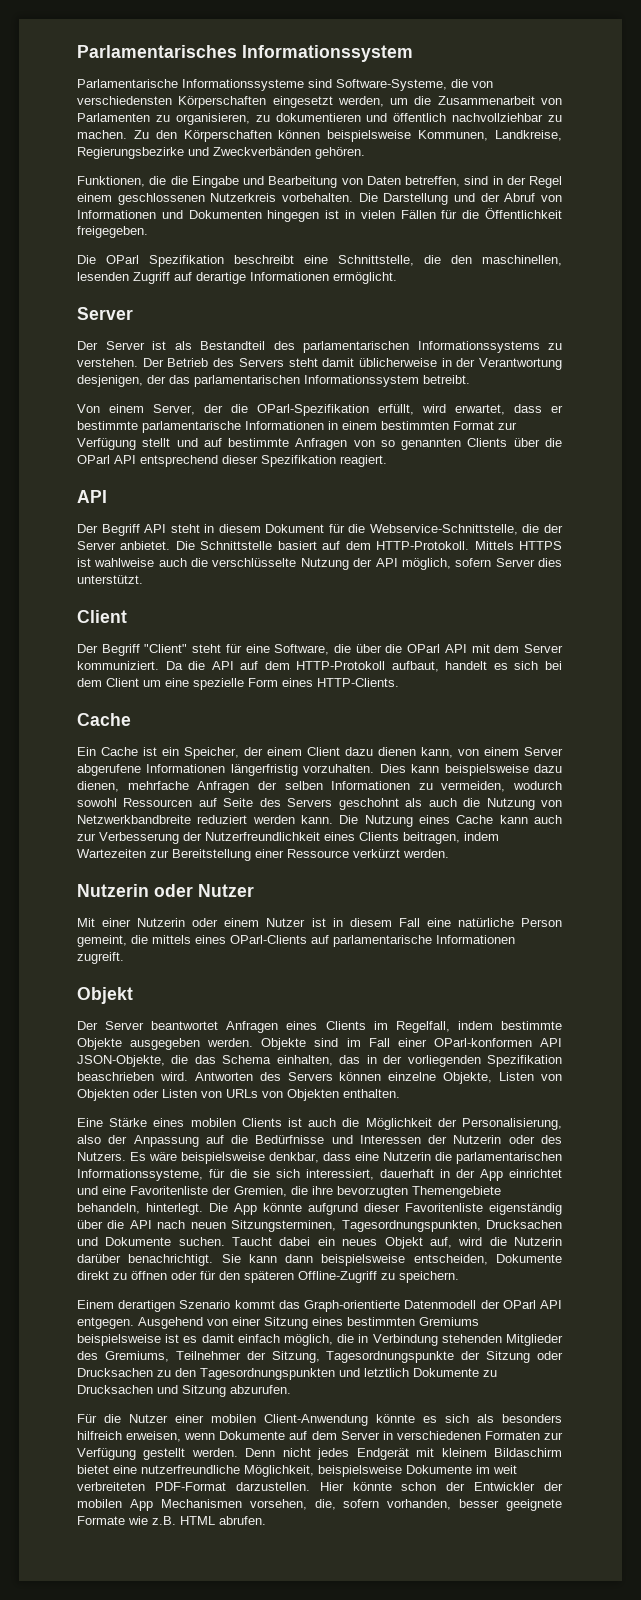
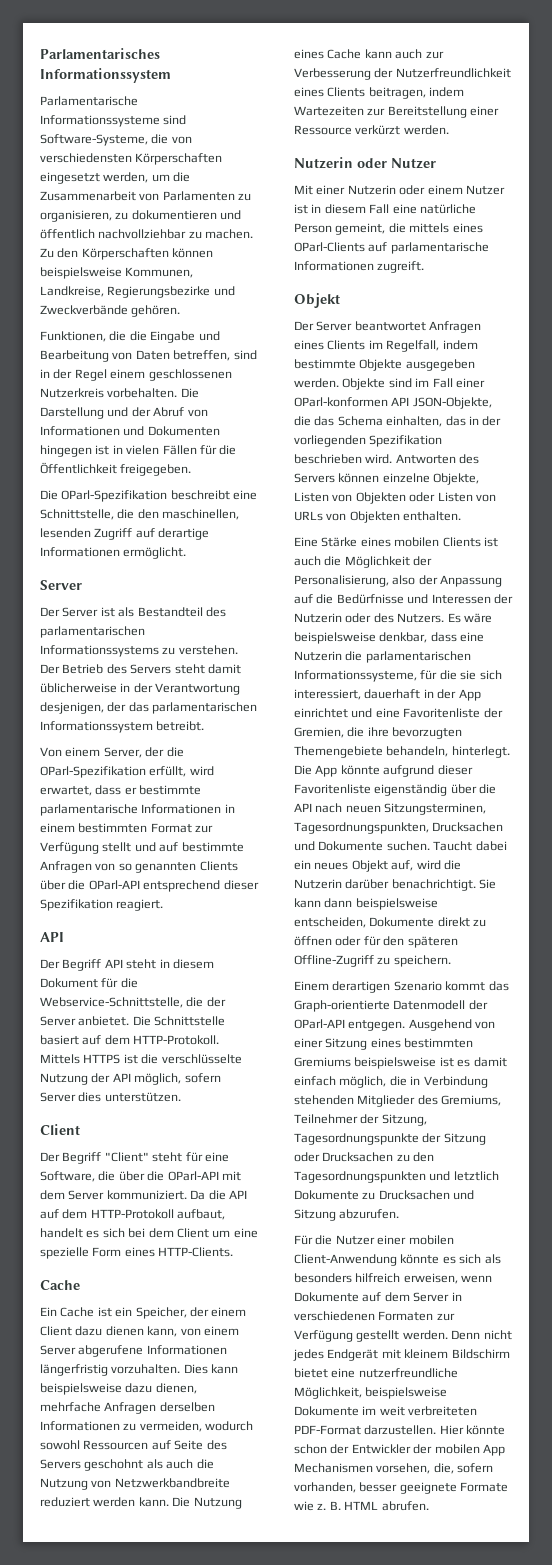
- Zu den Körperschaften können beispielsweise Kommunen, Landkreise, Regierungsbezirke und Zweckverbänden gehören.
+ Zu den Körperschaften können beispielsweise Kommunen, Landkreise, Regierungsbezirke und Zweckverbände gehören.
- Die OParl Spezifikation beschreibt eine Schnittstelle, die den maschinellen, lesenden Zugriff auf derartige Informationen ermöglicht.
+ Die OParl-Spezifikation beschreibt eine Schnittstelle, die den maschinellen, lesenden Zugriff auf derartige Informationen ermöglicht.
- Von einem Server, der die OParl-Spezifikation erfüllt, wird erwartet, dass er bestimmte parlamentarische Informationen in einem bestimmten Format zur Verfügung stellt und auf bestimmte Anfragen von so genannten Clients über die OParl API entsprechend dieser Spezifikation reagiert.
+ Von einem Server, der die OParl-Spezifikation erfüllt, wird erwartet, dass er bestimmte parlamentarische Informationen in einem bestimmten Format zur Verfügung stellt und auf bestimmte Anfragen von so genannten Clients über die OParl-API entsprechend dieser Spezifikation reagiert.
- Mittels HTTPS ist wahlweise auch die verschlüsselte Nutzung der API möglich, sofern Server dies unterstützt.
+ Mittels HTTPS ist die verschlüsselte Nutzung der API möglich, sofern Server dies unterstützen.
- Der Begriff "Client" steht für eine Software, die über die OParl API mit dem Server kommuniziert.
+ Der Begriff "Client" steht für eine Software, die über die OParl-API mit dem Server kommuniziert.
- Dies kann beispielsweise dazu dienen, mehrfache Anfragen der selben Informationen zu vermeiden, wodurch sowohl Ressourcen auf Seite des Servers geschohnt als auch die Nutzung von Netzwerkbandbreite reduziert werden kann.
+ Dies kann beispielsweise dazu dienen, mehrfache Anfragen derselben Informationen zu vermeiden, wodurch sowohl Ressourcen auf Seite des Servers geschohnt als auch die Nutzung von Netzwerkbandbreite reduziert werden kann.
- Objekte sind im Fall einer OParl-konformen API JSON-Objekte, die das Schema einhalten, das in der vorliegenden Spezifikation beaschrieben wird.
+ Objekte sind im Fall einer OParl-konformen API JSON-Objekte, die das Schema einhalten, das in der vorliegenden Spezifikation beschrieben wird.
- Einem derartigen Szenario kommt das Graph-orientierte Datenmodell der OParl API entgegen.
+ Einem derartigen Szenario kommt das Graph-orientierte Datenmodell der OParl-API entgegen.
- Denn nicht jedes Endgerät mit kleinem Bildaschirm bietet eine nutzerfreundliche Möglichkeit, beispielsweise Dokumente im weit verbreiteten PDF-Format darzustellen.
+ Denn nicht jedes Endgerät mit kleinem Bildschirm bietet eine nutzerfreundliche Möglichkeit, beispielsweise Dokumente im weit verbreiteten PDF-Format darzustellen.
- Hier könnte schon der Entwickler der mobilen App Mechanismen vorsehen, die, sofern vorhanden, besser geeignete Formate wie z.B. HTML abrufen.
+ Hier könnte schon der Entwickler der mobilen App Mechanismen vorsehen, die, sofern vorhanden, besser geeignete Formate wie z. B. HTML abrufen.

